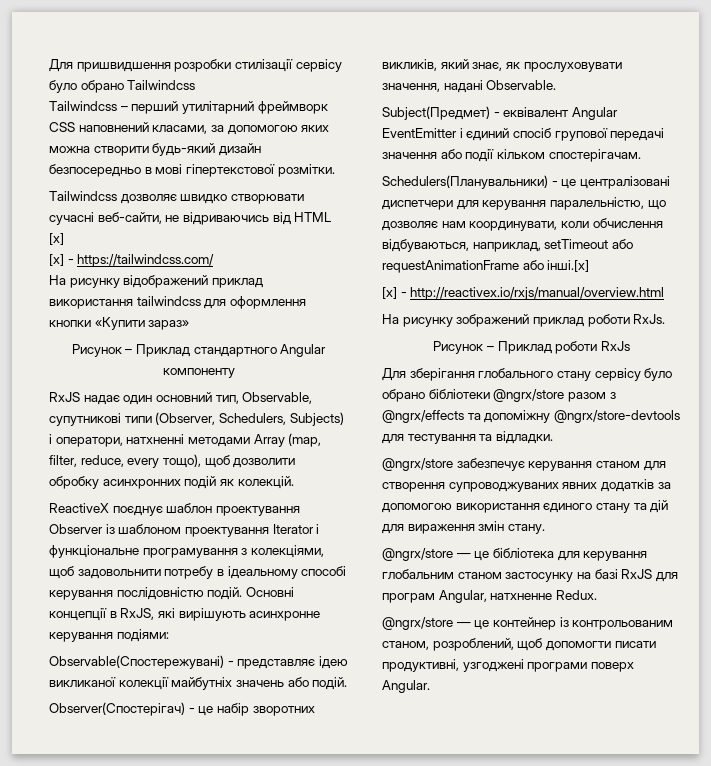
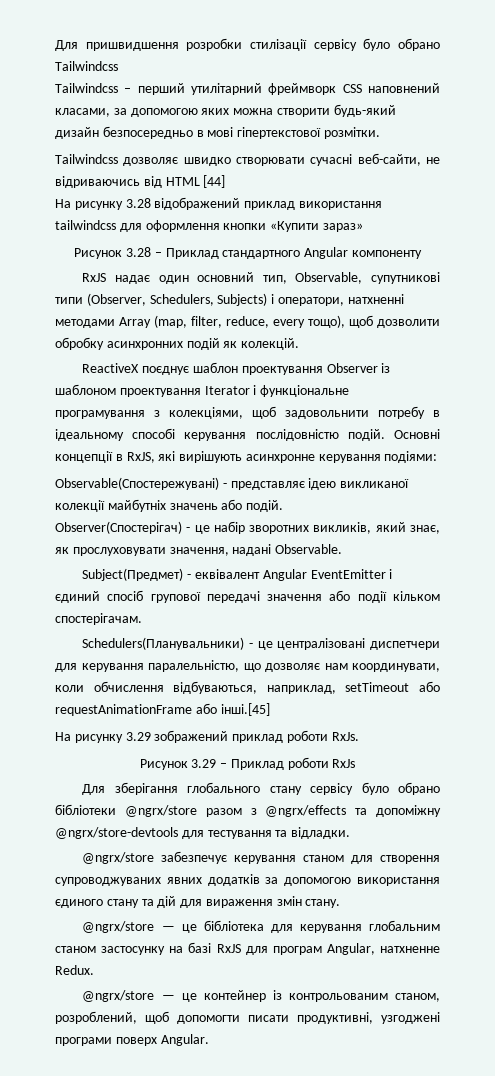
- Tailwindcss дозволяє швидко створювати сучасні веб-сайти, не відриваючись від HTML [x]
- [x] - https://tailwindcss.com/
- На рисунку відображений приклад використання tailwindcss для оформлення кнопки «Купити зараз»
+ Tailwindcss дозволяє швидко створювати сучасні веб-сайти, не відриваючись від HTML [44]
+ На рисунку 3.28 відображений приклад використання tailwindcss для оформлення кнопки «Купити зараз»
- Рисунок – Приклад стандартного Angular компоненту
+ Рисунок 3.28 – Приклад стандартного Angular компоненту
- Schedulers(Планувальники) - це централізовані диспетчери для керування паралельністю, що дозволяє нам координувати, коли обчислення відбуваються, наприклад, setTimeout або requestAnimationFrame або інші.[x]
- [x] - http://reactivex.io/rxjs/manual/overview.html
- На рисунку зображений приклад роботи RxJs.
+ Schedulers(Планувальники) - це централізовані диспетчери для керування паралельністю, що дозволяє нам координувати, коли обчислення відбуваються, наприклад, setTimeout або requestAnimationFrame або інші.[45]
+ На рисунку 3.29 зображений приклад роботи RxJs.
- Рисунок – Приклад роботи RxJs
+ Рисунок 3.29 – Приклад роботи RxJs

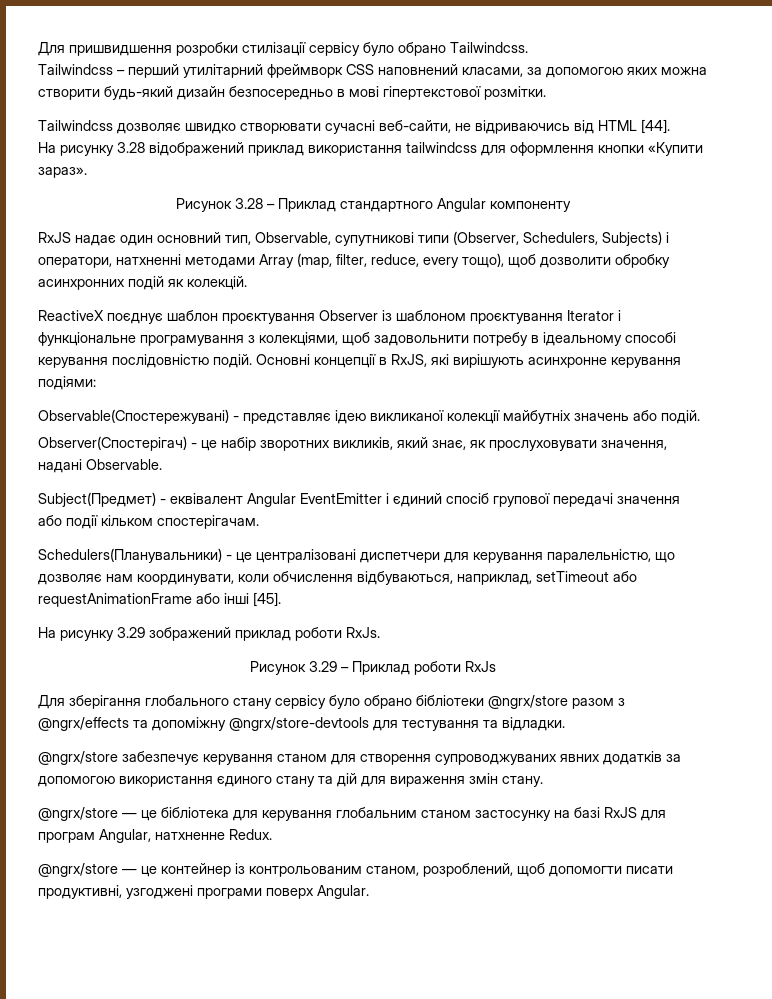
- Для пришвидшення розробки стилізації сервісу було обрано Tailwindcss
+ Для пришвидшення розробки стилізації сервісу було обрано Tailwindcss.
- Tailwindcss дозволяє швидко створювати сучасні веб-сайти, не відриваючись від HTML [44]
+ Tailwindcss дозволяє швидко створювати сучасні веб-сайти, не відриваючись від HTML [44].
- На рисунку 3.28 відображений приклад використання tailwindcss для оформлення кнопки «Купити зараз»
+ На рисунку 3.28 відображений приклад використання tailwindcss для оформлення кнопки «Купити зараз».
- ReactiveX поєднує шаблон проектування Observer із шаблоном проектування Iterator і функціональне програмування з колекціями, щоб задовольнити потребу в ідеальному способі керування послідовністю подій.
+ ReactiveX поєднує шаблон проєктування Observer із шаблоном проєктування Iterator і функціональне програмування з колекціями, щоб задовольнити потребу в ідеальному способі керування послідовністю подій.
- Schedulers(Планувальники) - це централізовані диспетчери для керування паралельністю, що дозволяє нам координувати, коли обчислення відбуваються, наприклад, setTimeout або requestAnimationFrame або інші.[45]
+ Schedulers(Планувальники) - це централізовані диспетчери для керування паралельністю, що дозволяє нам координувати, коли обчислення відбуваються, наприклад, setTimeout або requestAnimationFrame або інші [45].

